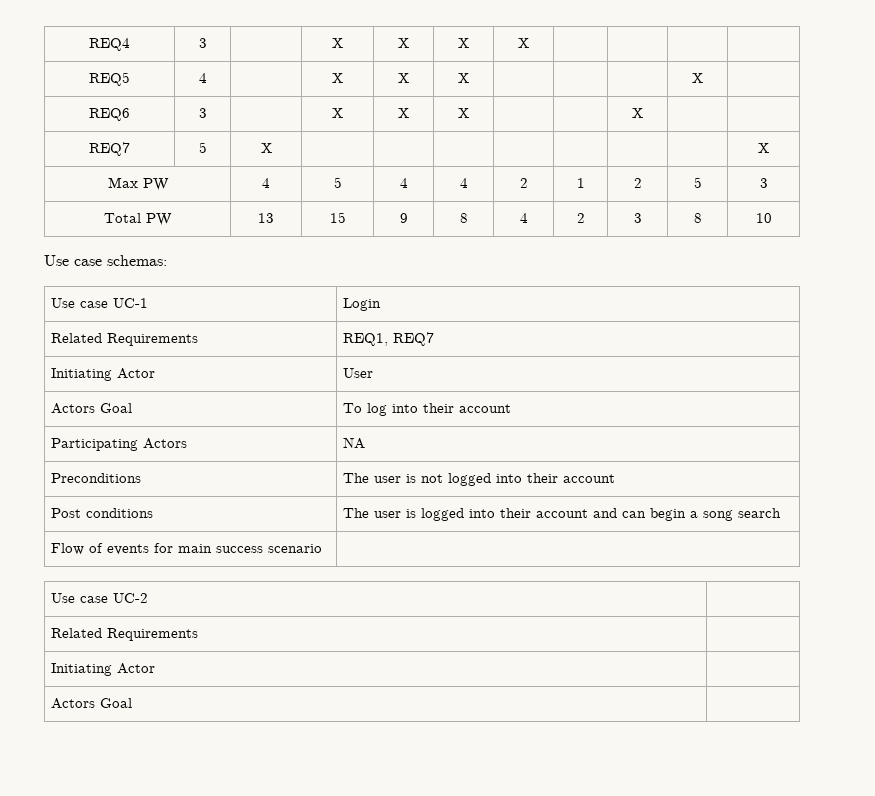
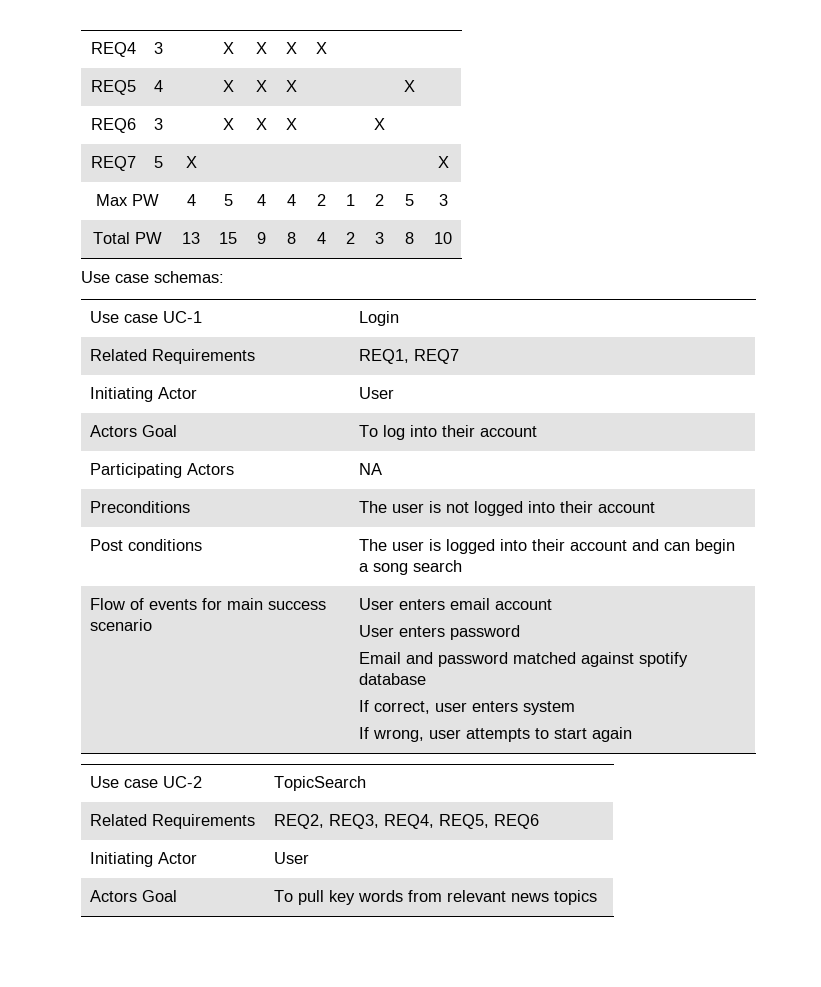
- Flow of events for main success scenario |
+ Flow of events for main success scenario | User enters email account
+ User enters password
+ Email and password matched against spotify database
+ If correct, user enters system
+ If wrong, user attempts to start again
- Use case UC-2 |
- Related Requirements |
- Initiating Actor |
- Actors Goal |
+ Use case UC-2 | TopicSearch
+ Related Requirements | REQ2, REQ3, REQ4, REQ5, REQ6
+ Initiating Actor | User
+ Actors Goal | To pull key words from relevant news topics

